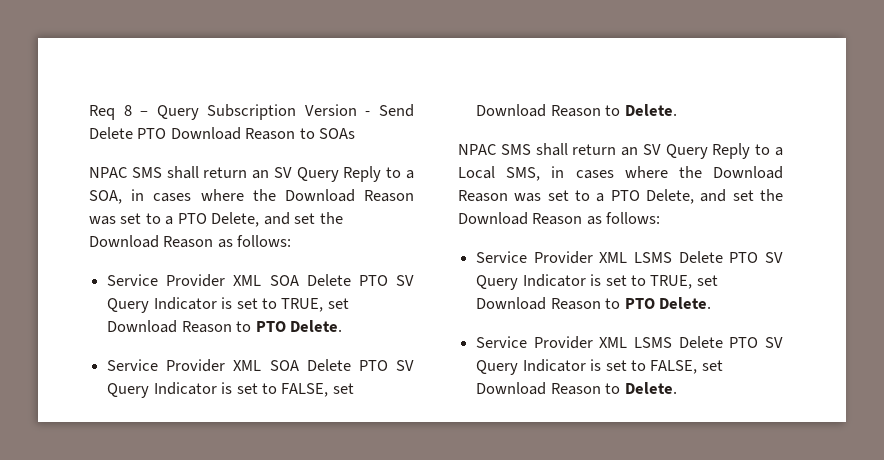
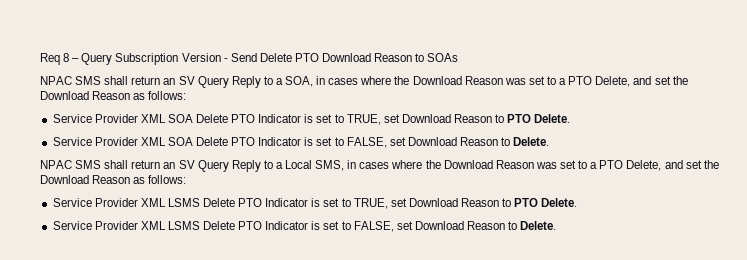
- Service Provider XML SOA Delete PTO SV Query Indicator is set to TRUE, set Download Reason to PTO Delete.
+ Service Provider XML SOA Delete PTO Indicator is set to TRUE, set Download Reason to PTO Delete.
- Service Provider XML SOA Delete PTO SV Query Indicator is set to FALSE, set Download Reason to Delete.
+ Service Provider XML SOA Delete PTO Indicator is set to FALSE, set Download Reason to Delete.
- Service Provider XML LSMS Delete PTO SV Query Indicator is set to TRUE, set Download Reason to PTO Delete.
+ Service Provider XML LSMS Delete PTO Indicator is set to TRUE, set Download Reason to PTO Delete.
- Service Provider XML LSMS Delete PTO SV Query Indicator is set to FALSE, set Download Reason to Delete.
+ Service Provider XML LSMS Delete PTO Indicator is set to FALSE, set Download Reason to Delete.

